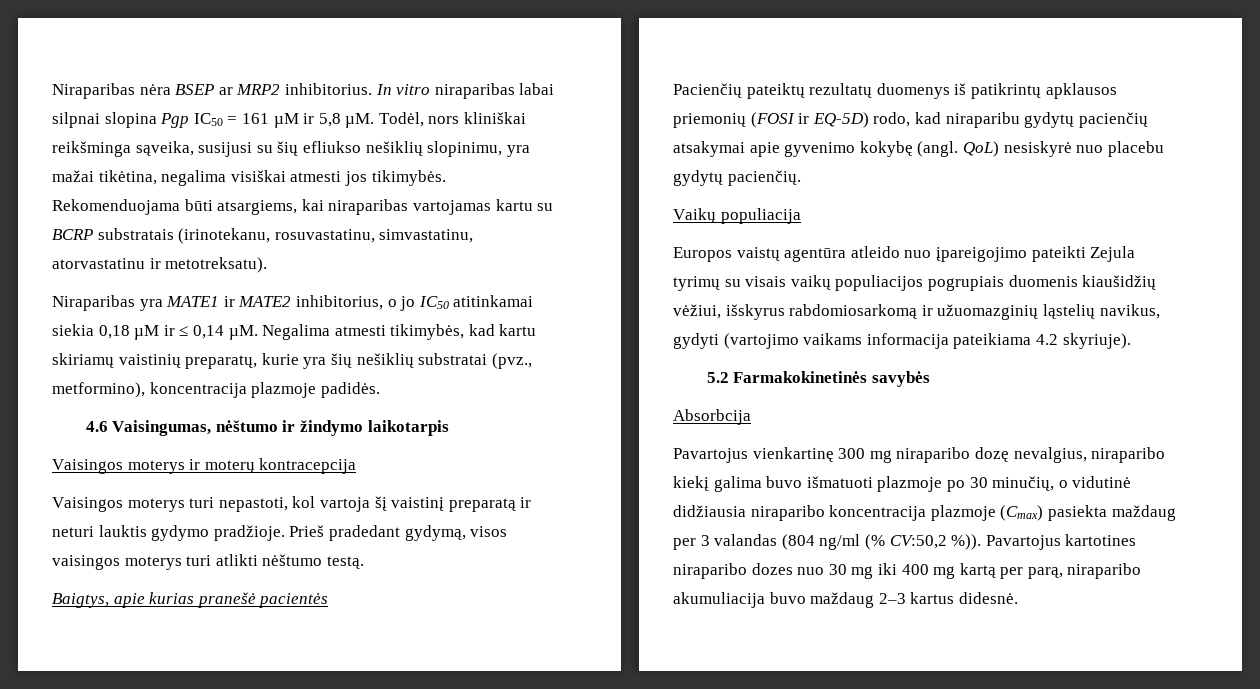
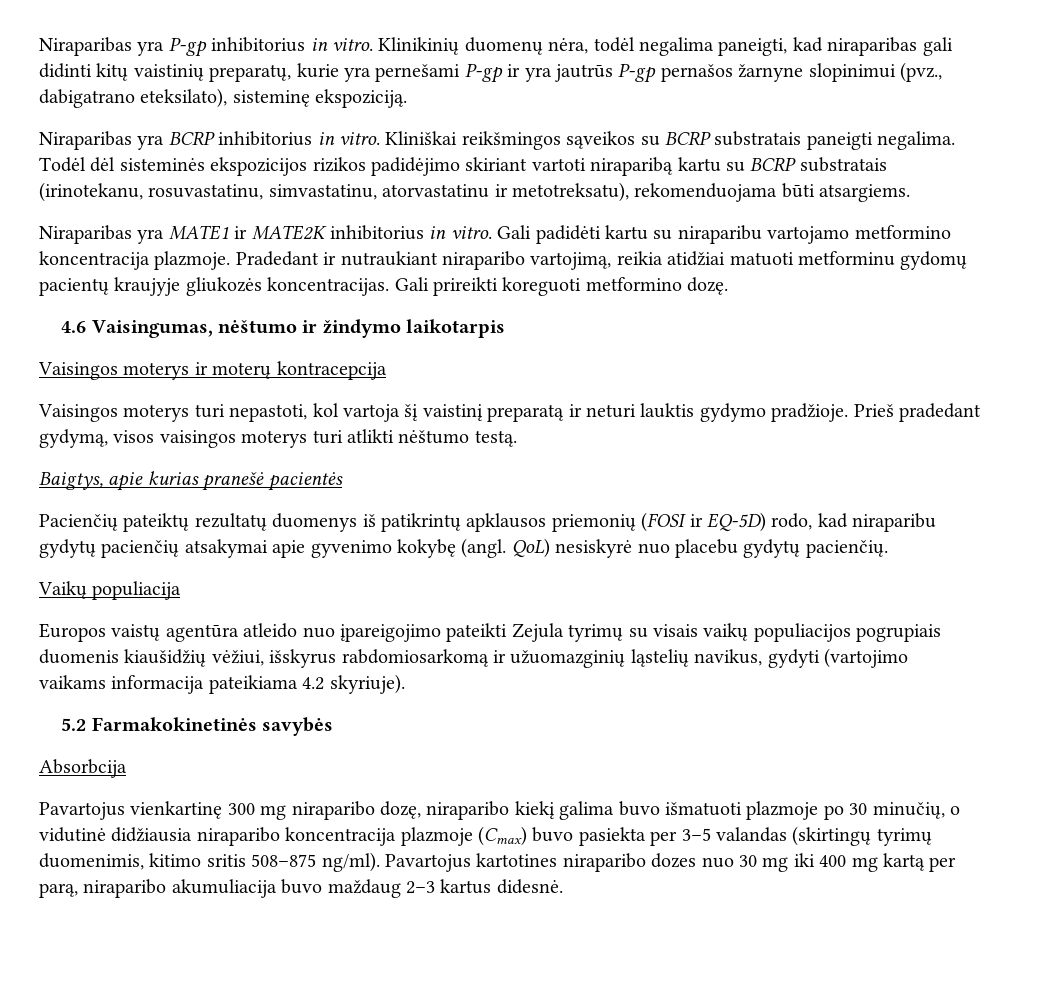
- Niraparibas nėra BSEP ar MRP2 inhibitorius. In vitro niraparibas labai silpnai slopina Pgp IC50 = 161 µM ir 5,8 µM. Todėl, nors kliniškai reikšminga sąveika, susijusi su šių efliukso nešiklių slopinimu, yra mažai tikėtina, negalima visiškai atmesti jos tikimybės. Rekomenduojama būti atsargiems, kai niraparibas vartojamas kartu su BCRP substratais (irinotekanu, rosuvastatinu, simvastatinu, atorvastatinu ir metotreksatu).
+ Niraparibas yra P-gp inhibitorius in vitro. Klinikinių duomenų nėra, todėl negalima paneigti, kad niraparibas gali didinti kitų vaistinių preparatų, kurie yra pernešami P-gp ir yra jautrūs P-gp pernašos žarnyne slopinimui (pvz., dabigatrano eteksilato), sisteminę ekspoziciją.
+ Niraparibas yra BCRP inhibitorius in vitro. Kliniškai reikšmingos sąveikos su BCRP substratais paneigti negalima. Todėl dėl sisteminės ekspozicijos rizikos padidėjimo skiriant vartoti niraparibą kartu su BCRP substratais (irinotekanu, rosuvastatinu, simvastatinu, atorvastatinu ir metotreksatu), rekomenduojama būti atsargiems.
- Niraparibas yra MATE1 ir MATE2 inhibitorius, o jo IC50 atitinkamai siekia 0,18 µM ir ≤ 0,14 µM. Negalima atmesti tikimybės, kad kartu skiriamų vaistinių preparatų, kurie yra šių nešiklių substratai (pvz., metformino), koncentracija plazmoje padidės.
+ Niraparibas yra MATE1 ir MATE2K inhibitorius in vitro. Gali padidėti kartu su niraparibu vartojamo metformino koncentracija plazmoje. Pradedant ir nutraukiant niraparibo vartojimą, reikia atidžiai matuoti metforminu gydomų pacientų kraujyje gliukozės koncentracijas. Gali prireikti koreguoti metformino dozę.
- Pavartojus vienkartinę 300 mg niraparibo dozę nevalgius, niraparibo kiekį galima buvo išmatuoti plazmoje po 30 minučių, o vidutinė didžiausia niraparibo koncentracija plazmoje (Cmax) pasiekta maždaug per 3 valandas (804 ng/ml (% CV:50,2 %)).
+ Pavartojus vienkartinę 300 mg niraparibo dozę, niraparibo kiekį galima buvo išmatuoti plazmoje po 30 minučių, o vidutinė didžiausia niraparibo koncentracija plazmoje (Cmax) buvo pasiekta per 3–5 valandas (skirtingų tyrimų duomenimis, kitimo sritis 508–875 ng/ml).

